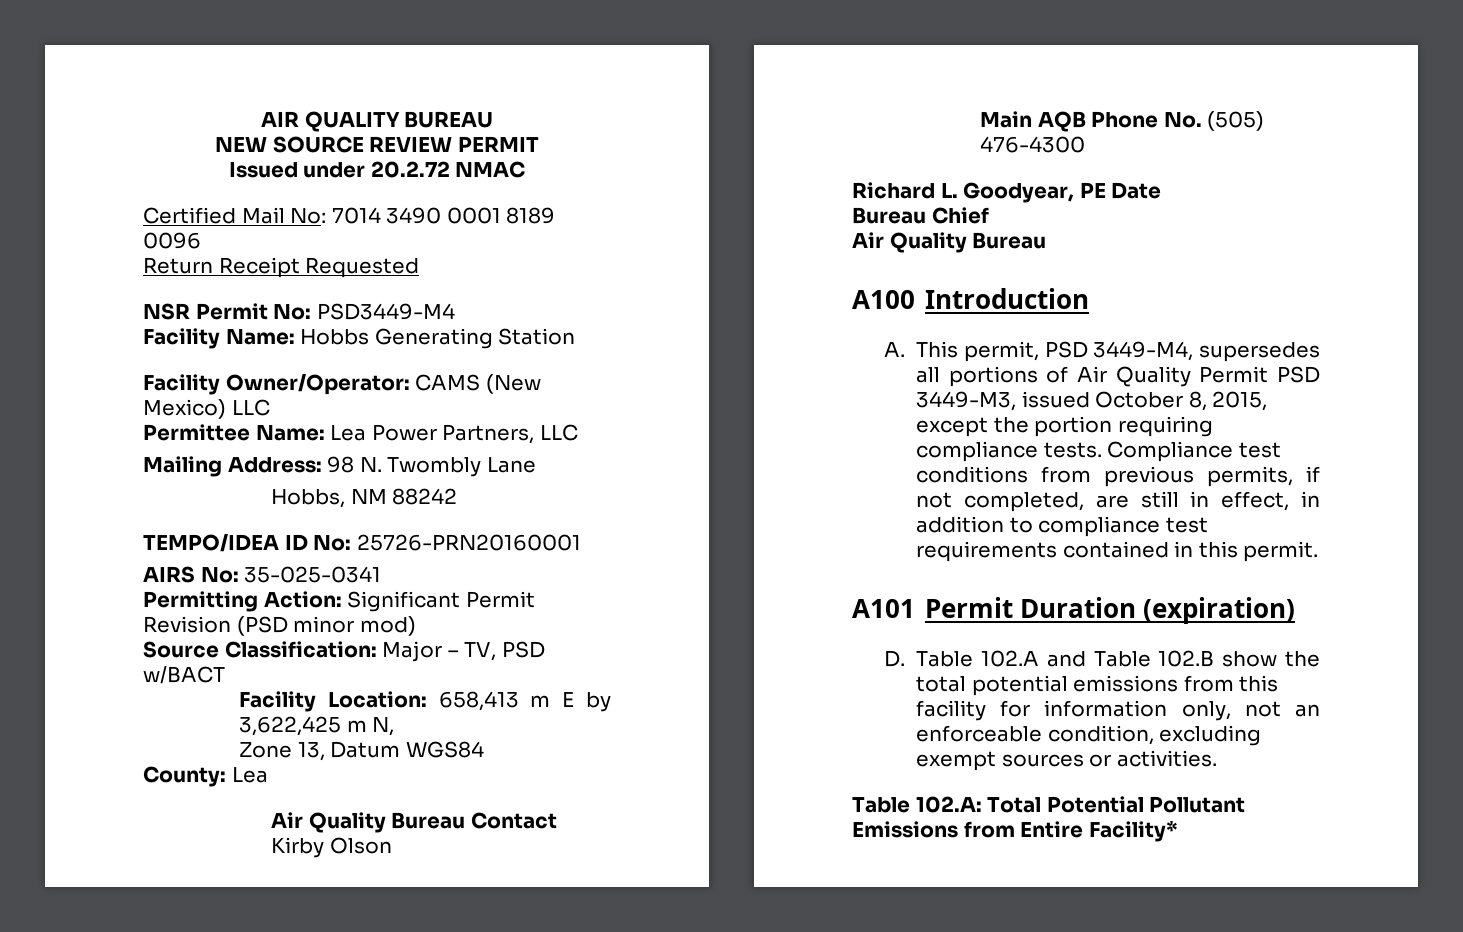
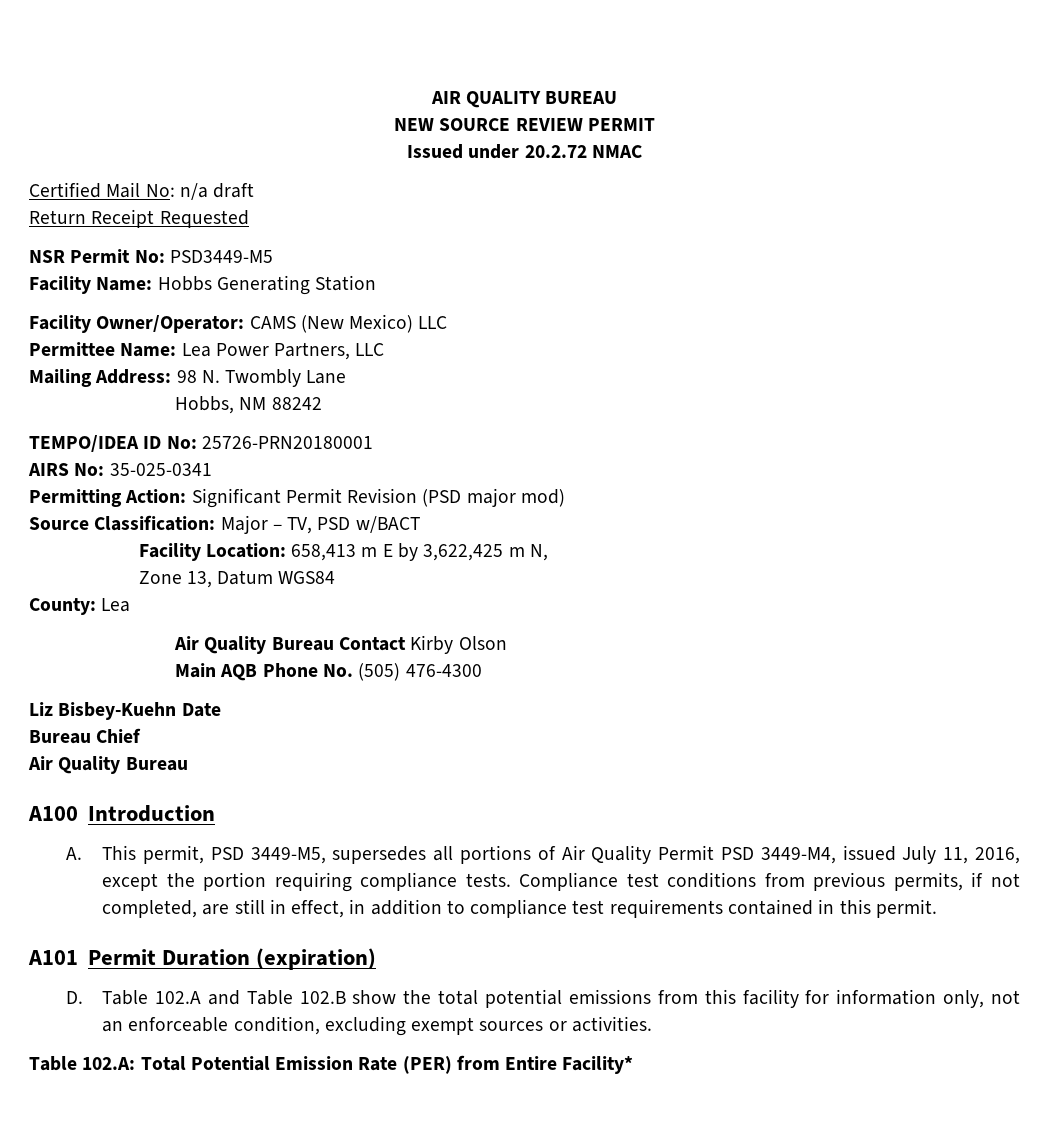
- Certified Mail No: 7014 3490 0001 8189 0096
+ Certified Mail No: n/a draft
- NSR Permit No: PSD3449-M4
+ NSR Permit No: PSD3449-M5
- TEMPO/IDEA ID No: 25726-PRN20160001
+ TEMPO/IDEA ID No: 25726-PRN20180001
- Permitting Action: Significant Permit Revision (PSD minor mod)
+ Permitting Action: Significant Permit Revision (PSD major mod)
- Richard L. Goodyear, PE Date
+ Liz Bisbey-Kuehn Date
- A. This permit, PSD 3449-M4, supersedes all portions of Air Quality Permit PSD 3449-M3, issued October 8, 2015, except the portion requiring compliance tests.
+ A. This permit, PSD 3449-M5, supersedes all portions of Air Quality Permit PSD 3449-M4, issued July 11, 2016, except the portion requiring compliance tests.
- Table 102.A: Total Potential Pollutant Emissions from Entire Facility*
+ Table 102.A: Total Potential Emission Rate (PER) from Entire Facility*

